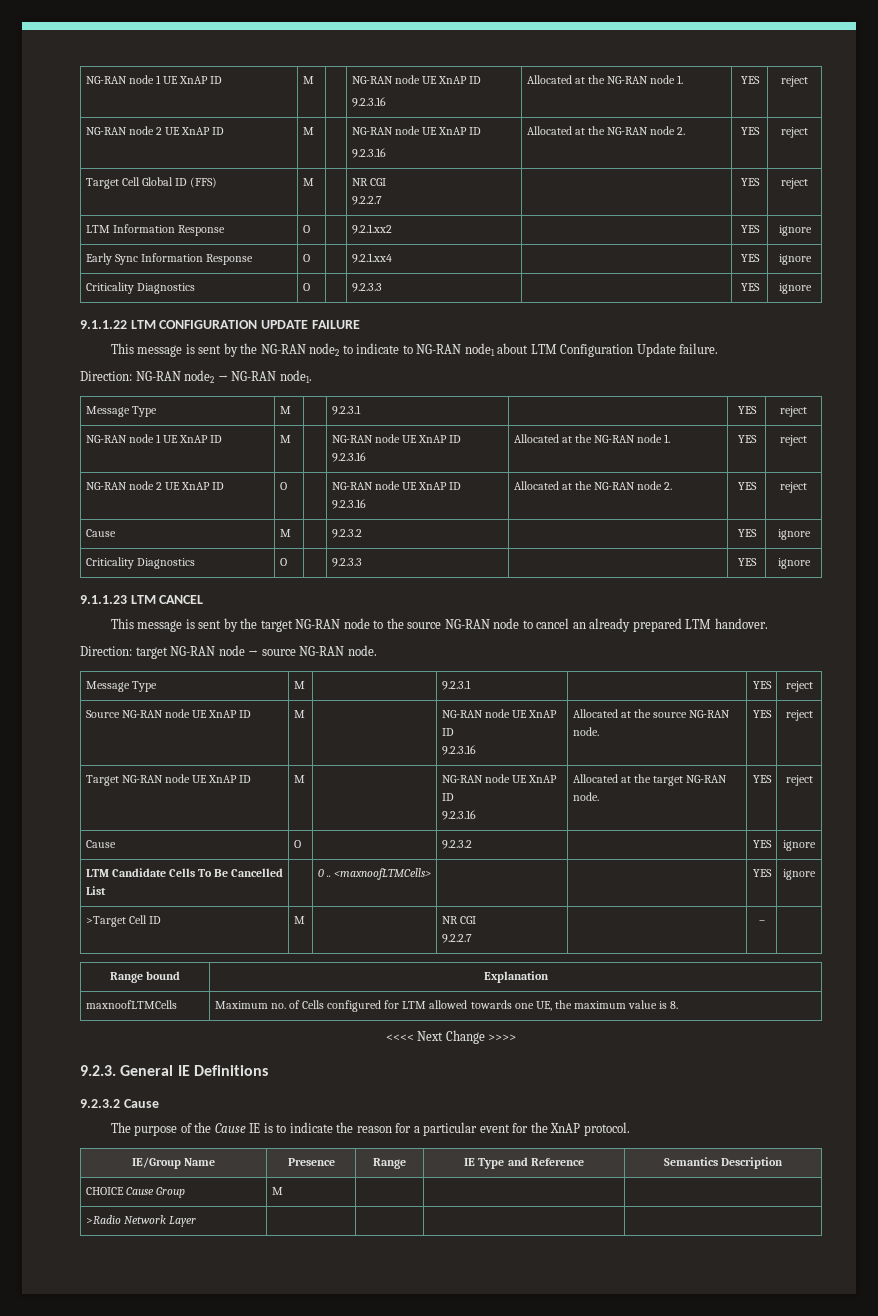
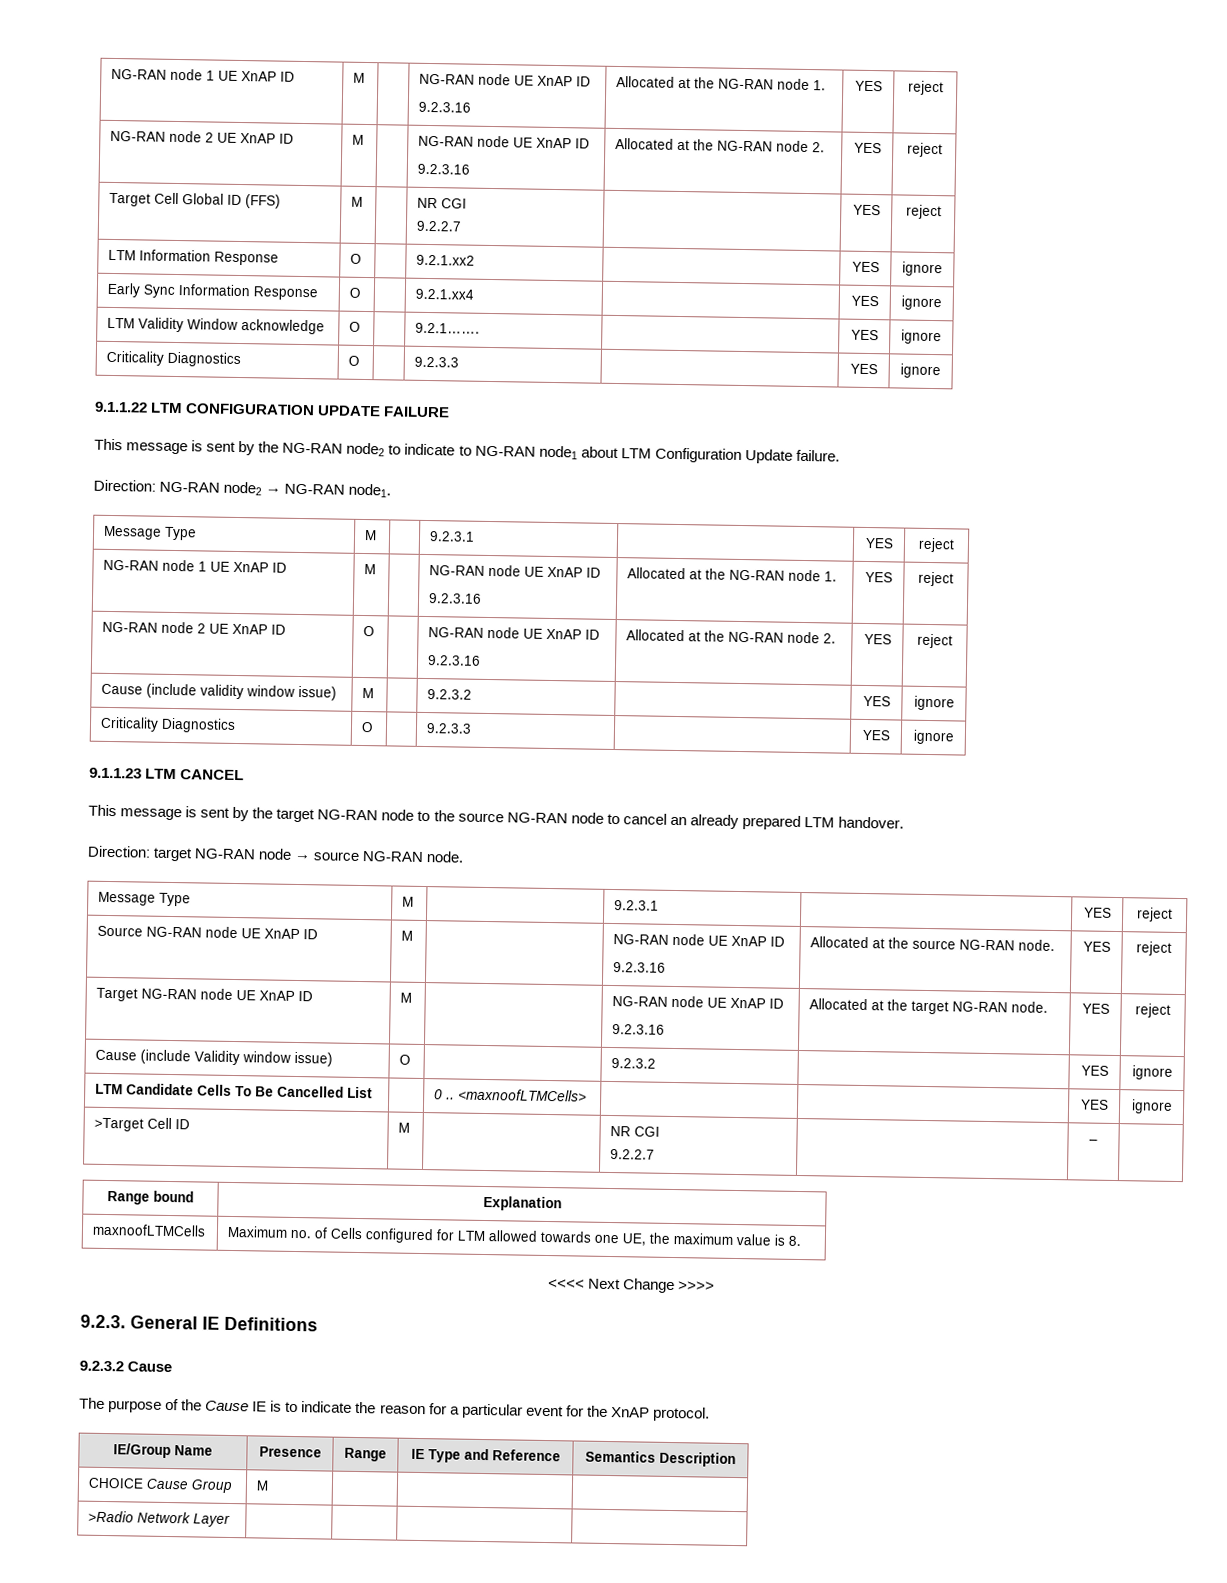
+ LTM Validity Window acknowledge | O | | 9.2.1……. | | YES | ignore
- Cause | M | | 9.2.3.2 | | YES | ignore
+ Cause (include validity window issue) | M | | 9.2.3.2 | | YES | ignore
- Cause | O | | 9.2.3.2 | | YES | ignore
+ Cause (include Validity window issue) | O | | 9.2.3.2 | | YES | ignore

